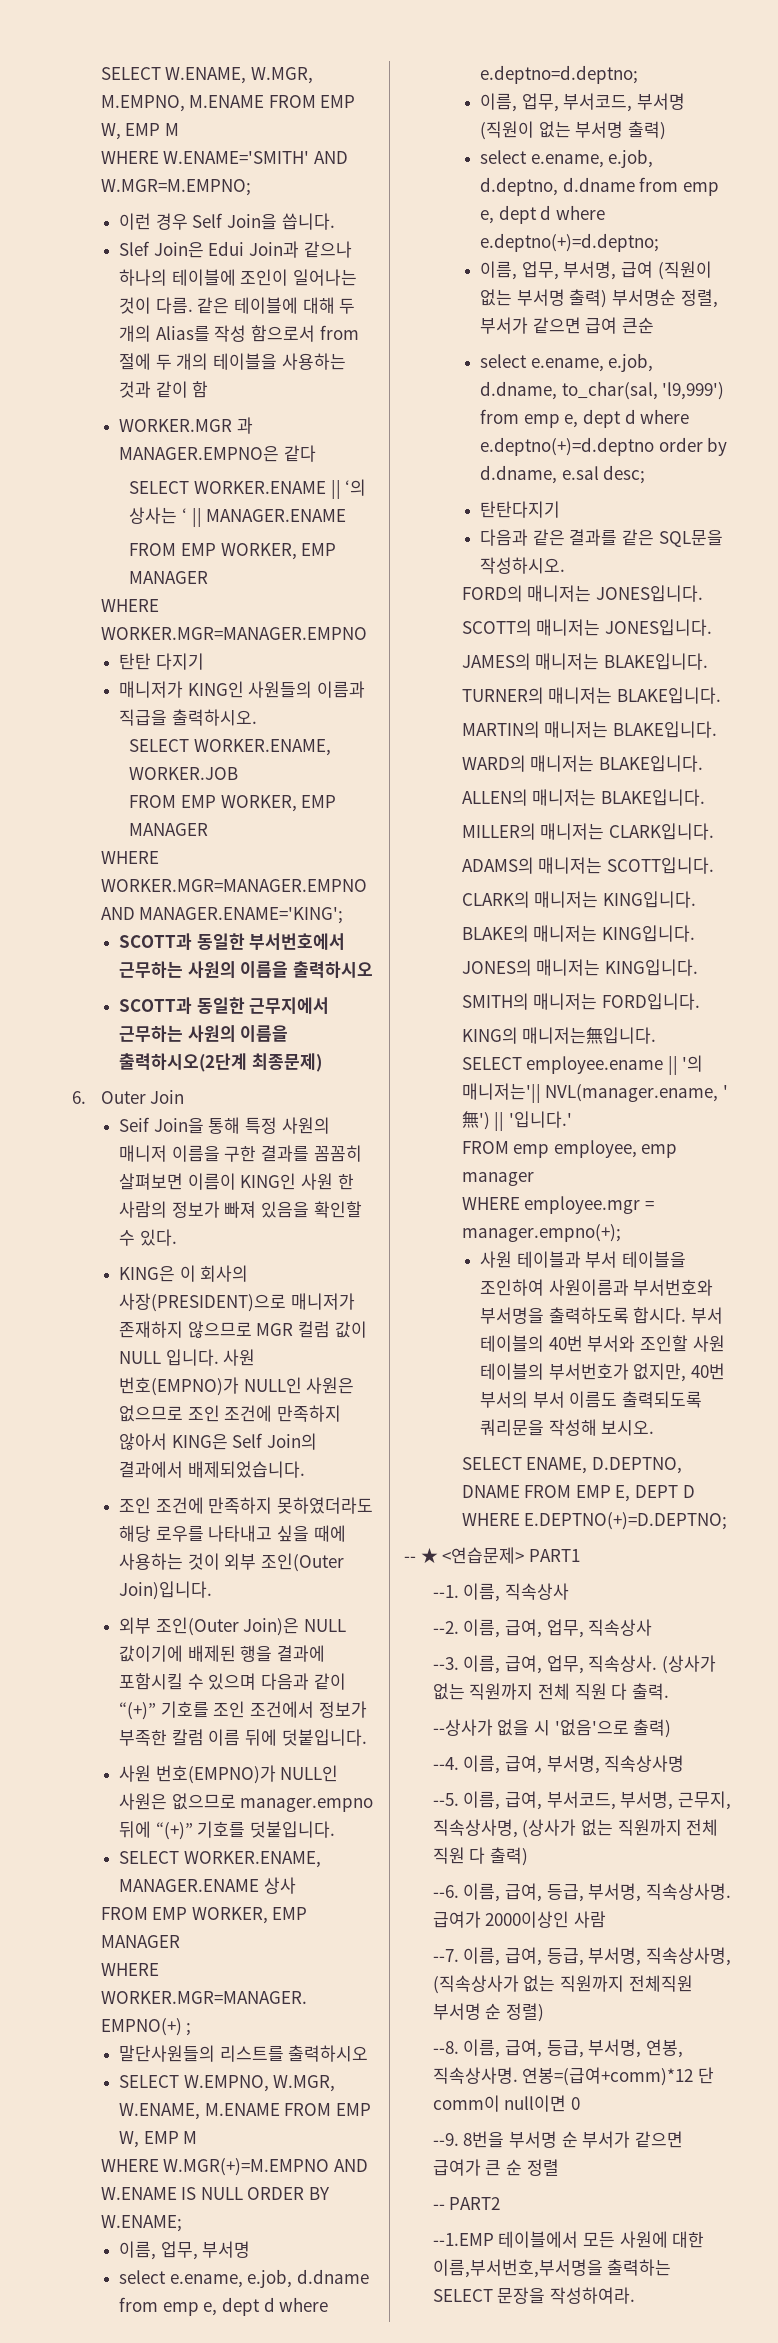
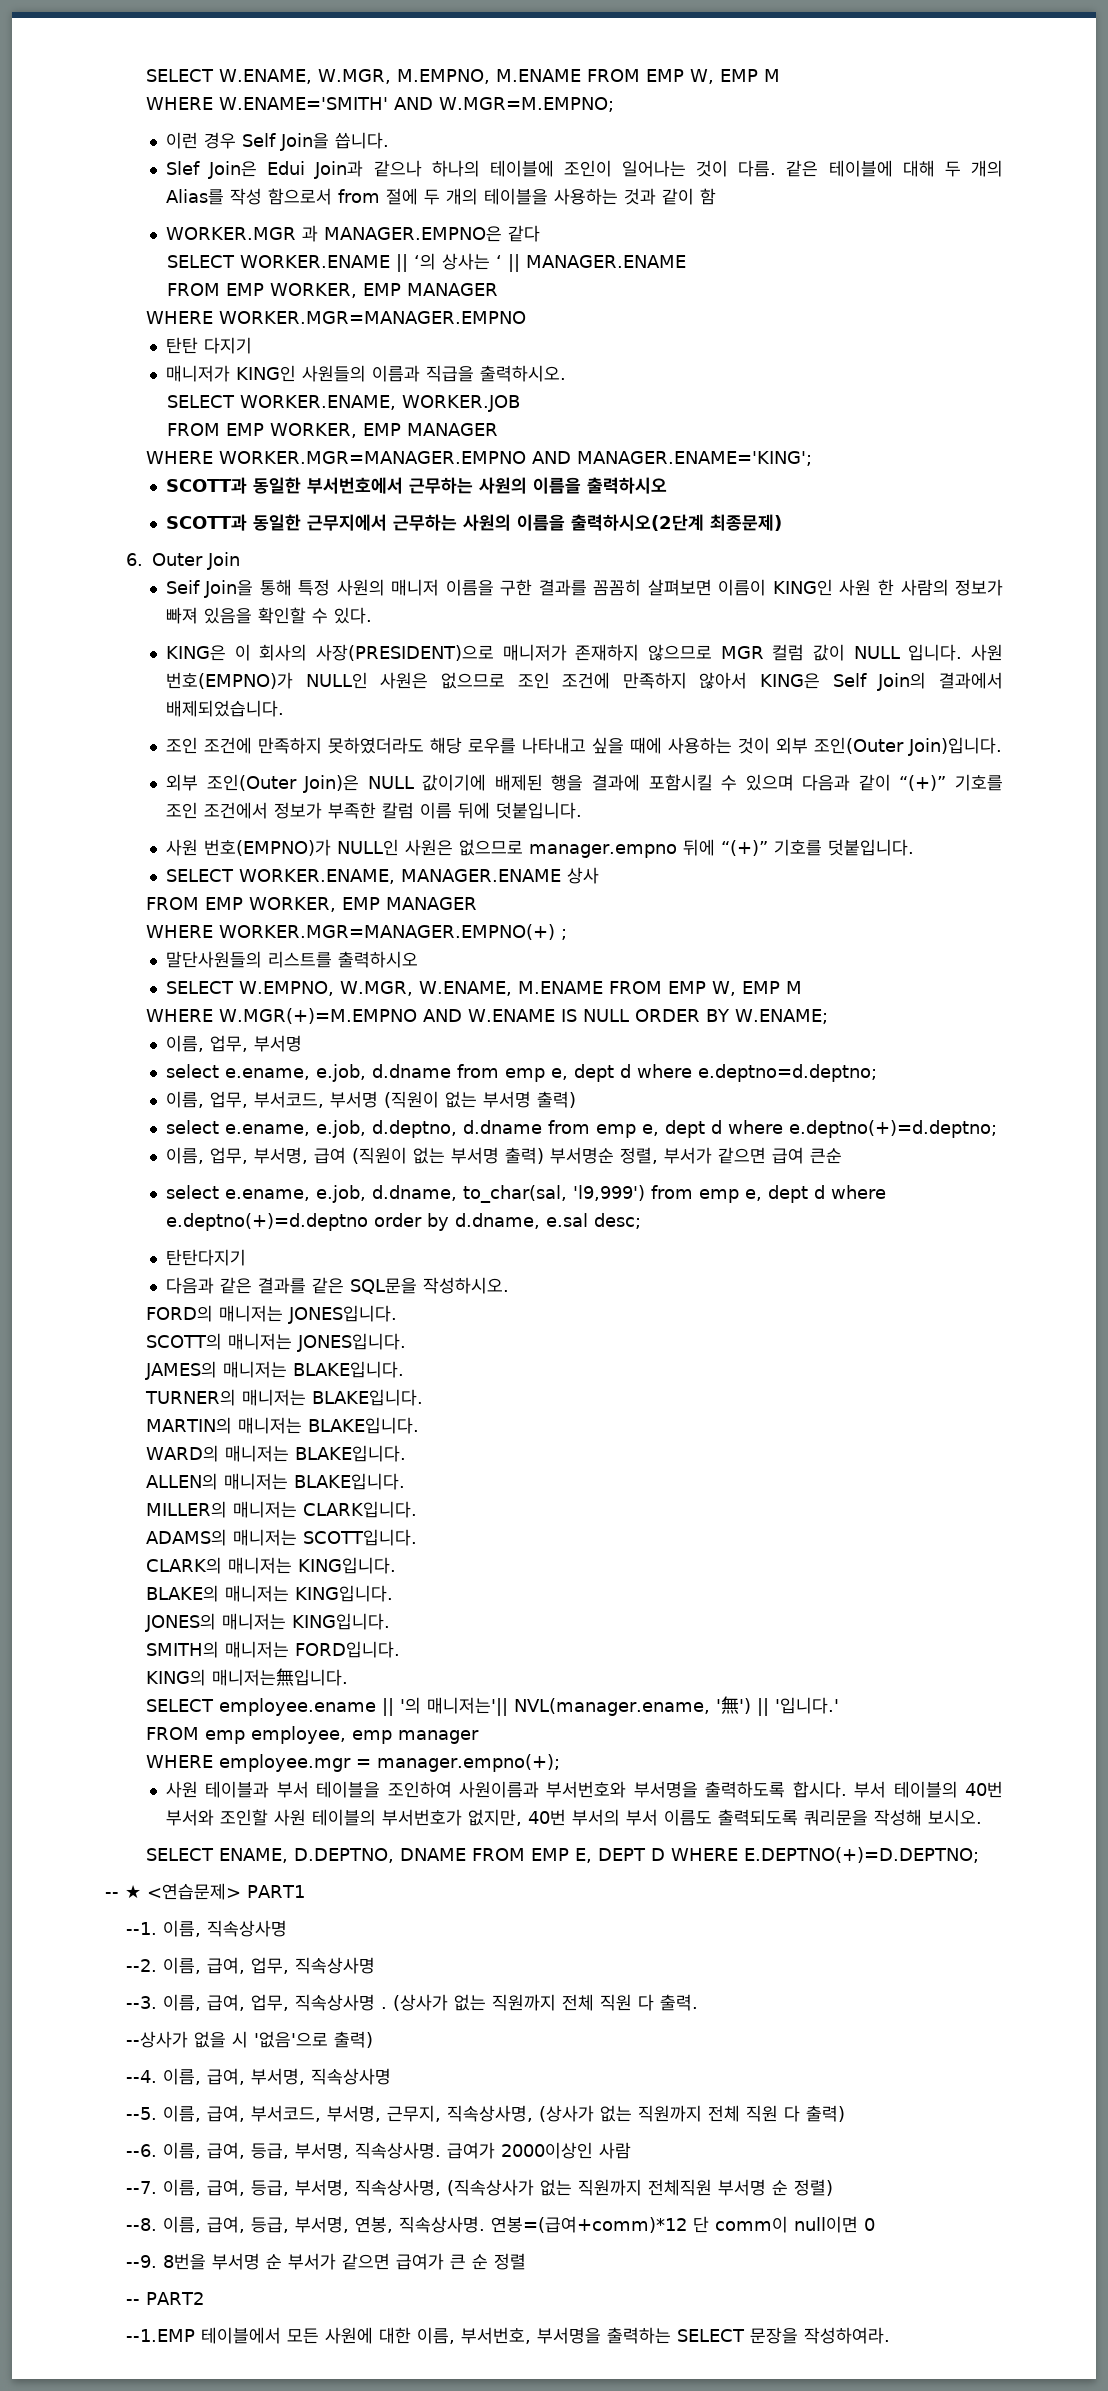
- 이름, 직속상사
+ 이름, 직속상사명
- --2. 이름, 급여, 업무, 직속상사
+ --2. 이름, 급여, 업무, 직속상사명
- 이름, 급여, 업무, 직속상사.
+ 이름, 급여, 업무, 직속상사명 .
- --1.EMP 테이블에서 모든 사원에 대한 이름,부서번호,부서명을 출력하는 SELECT 문장을 작성하여라.
+ --1.EMP 테이블에서 모든 사원에 대한 이름, 부서번호, 부서명을 출력하는 SELECT 문장을 작성하여라.

